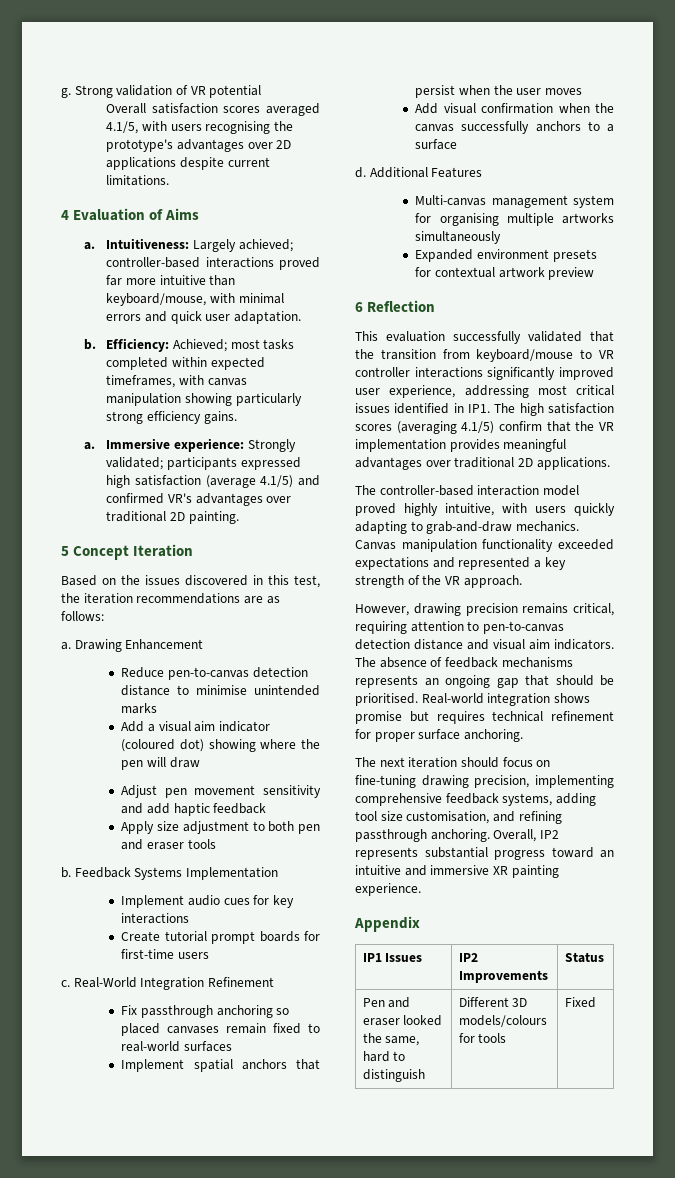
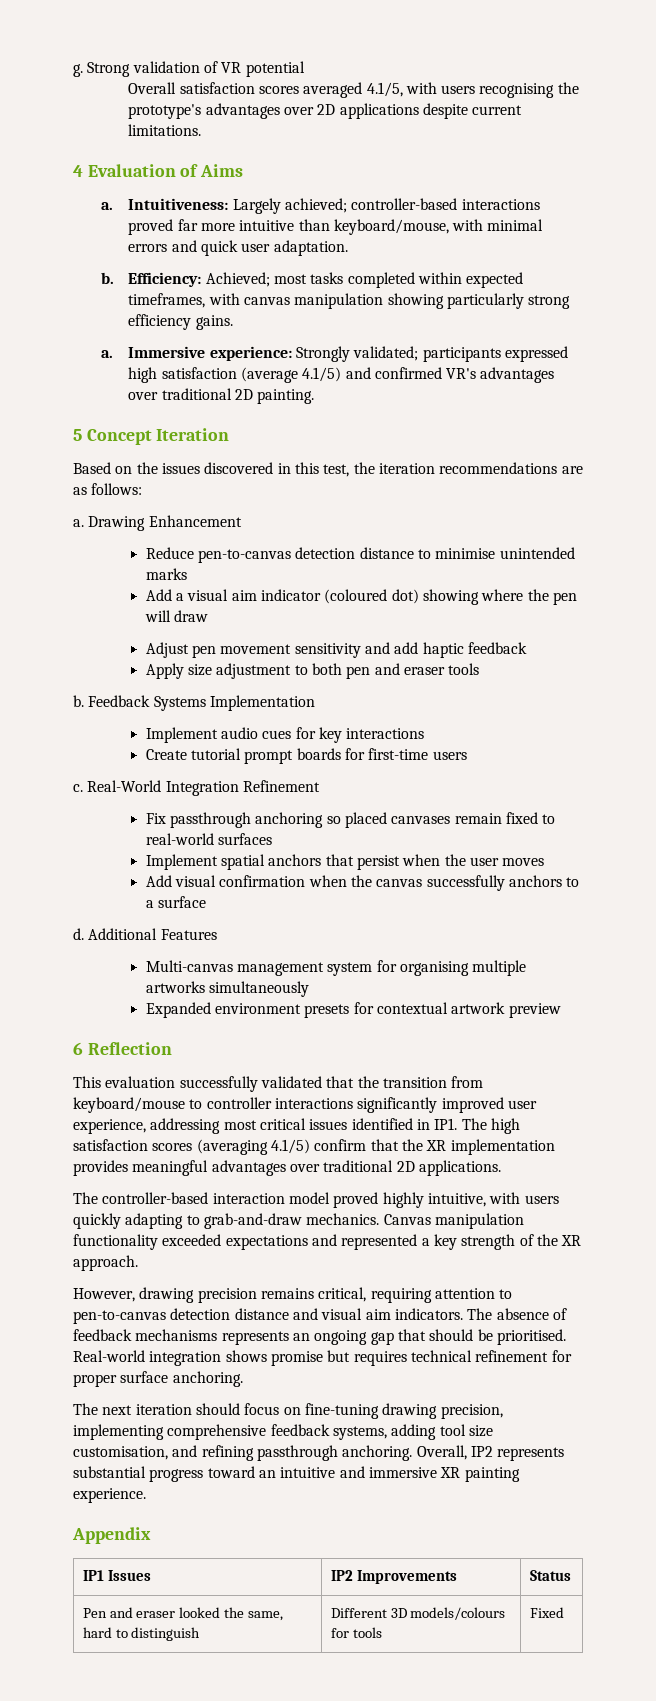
- This evaluation successfully validated that the transition from keyboard/mouse to VR controller interactions significantly improved user experience, addressing most critical issues identified in IP1. The high satisfaction scores (averaging 4.1/5) confirm that the VR implementation provides meaningful advantages over traditional 2D applications.
+ This evaluation successfully validated that the transition from keyboard/mouse to controller interactions significantly improved user experience, addressing most critical issues identified in IP1. The high satisfaction scores (averaging 4.1/5) confirm that the XR implementation provides meaningful advantages over traditional 2D applications.
- Canvas manipulation functionality exceeded expectations and represented a key strength of the VR approach.
+ Canvas manipulation functionality exceeded expectations and represented a key strength of the XR approach.

